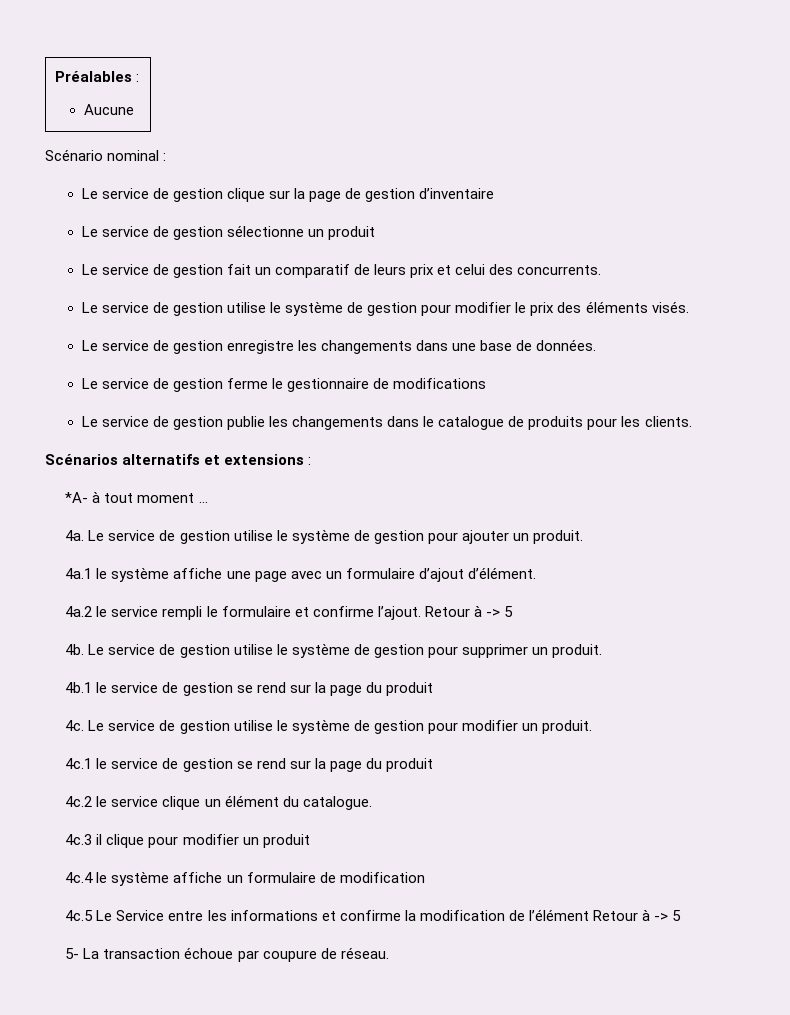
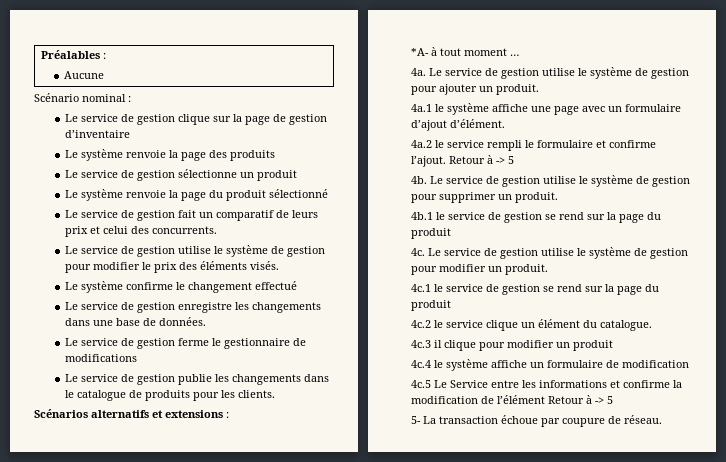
+ Le système renvoie la page des produits
+ Le système renvoie la page du produit sélectionné
+ Le système confirme le changement effectué

